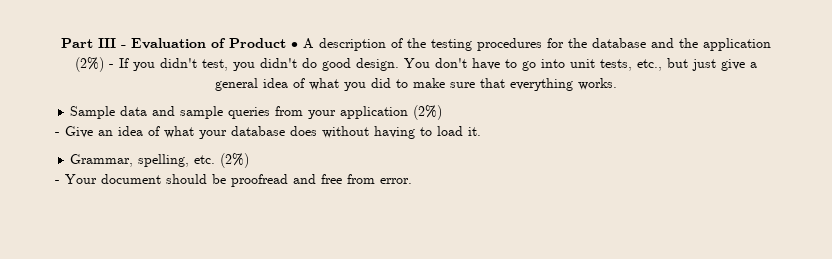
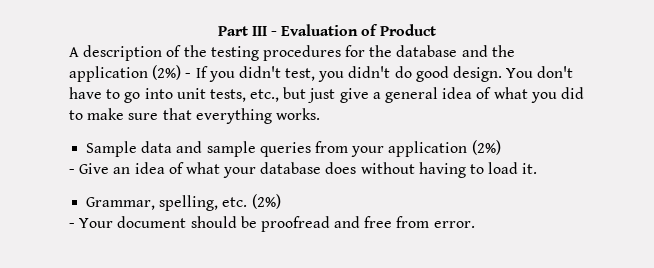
- Part III - Evaluation of Product • A description of the testing procedures for the database and the application (2%) - If you didn't test, you didn't do good design.
+ Part III - Evaluation of Product
+ A description of the testing procedures for the database and the application (2%) - If you didn't test, you didn't do good design.

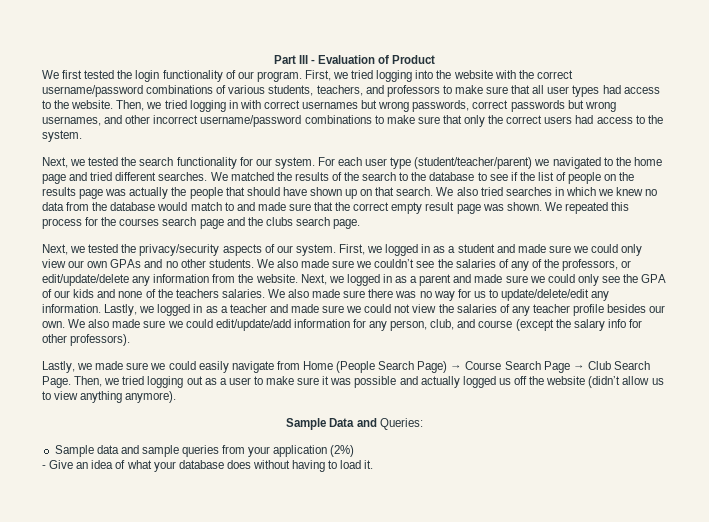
- A description of the testing procedures for the database and the application (2%) - If you didn't test, you didn't do good design. You don't have to go into unit tests, etc., but just give a general idea of what you did to make sure that everything works.
+ We first tested the login functionality of our program. First, we tried logging into the website with the correct username/password combinations of various students, teachers, and professors to make sure that all user types had access to the website. Then, we tried logging in with correct usernames but wrong passwords, correct passwords but wrong usernames, and other incorrect username/password combinations to make sure that only the correct users had access to the system.
+ Next, we tested the search functionality for our system. For each user type (student/teacher/parent) we navigated to the home page and tried different searches. We matched the results of the search to the database to see if the list of people on the results page was actually the people that should have shown up on that search. We also tried searches in which we knew no data from the database would match to and made sure that the correct empty result page was shown. We repeated this process for the courses search page and the clubs search page.
+ Next, we tested the privacy/security aspects of our system. First, we logged in as a student and made sure we could only view our own GPAs and no other students. We also made sure we couldn’t see the salaries of any of the professors, or edit/update/delete any information from the website. Next, we logged in as a parent and made sure we could only see the GPA of our kids and none of the teachers salaries. We also made sure there was no way for us to update/delete/edit any information. Lastly, we logged in as a teacher and made sure we could not view the salaries of any teacher profile besides our own. We also made sure we could edit/update/add information for any person, club, and course (except the salary info for other professors).
+ Lastly, we made sure we could easily navigate from Home (People Search Page) → Course Search Page → Club Search Page. Then, we tried logging out as a user to make sure it was possible and actually logged us off the website (didn’t allow us to view anything anymore).
+ Sample Data and Queries:
- Grammar, spelling, etc. (2%)
- - Your document should be proofread and free from error.

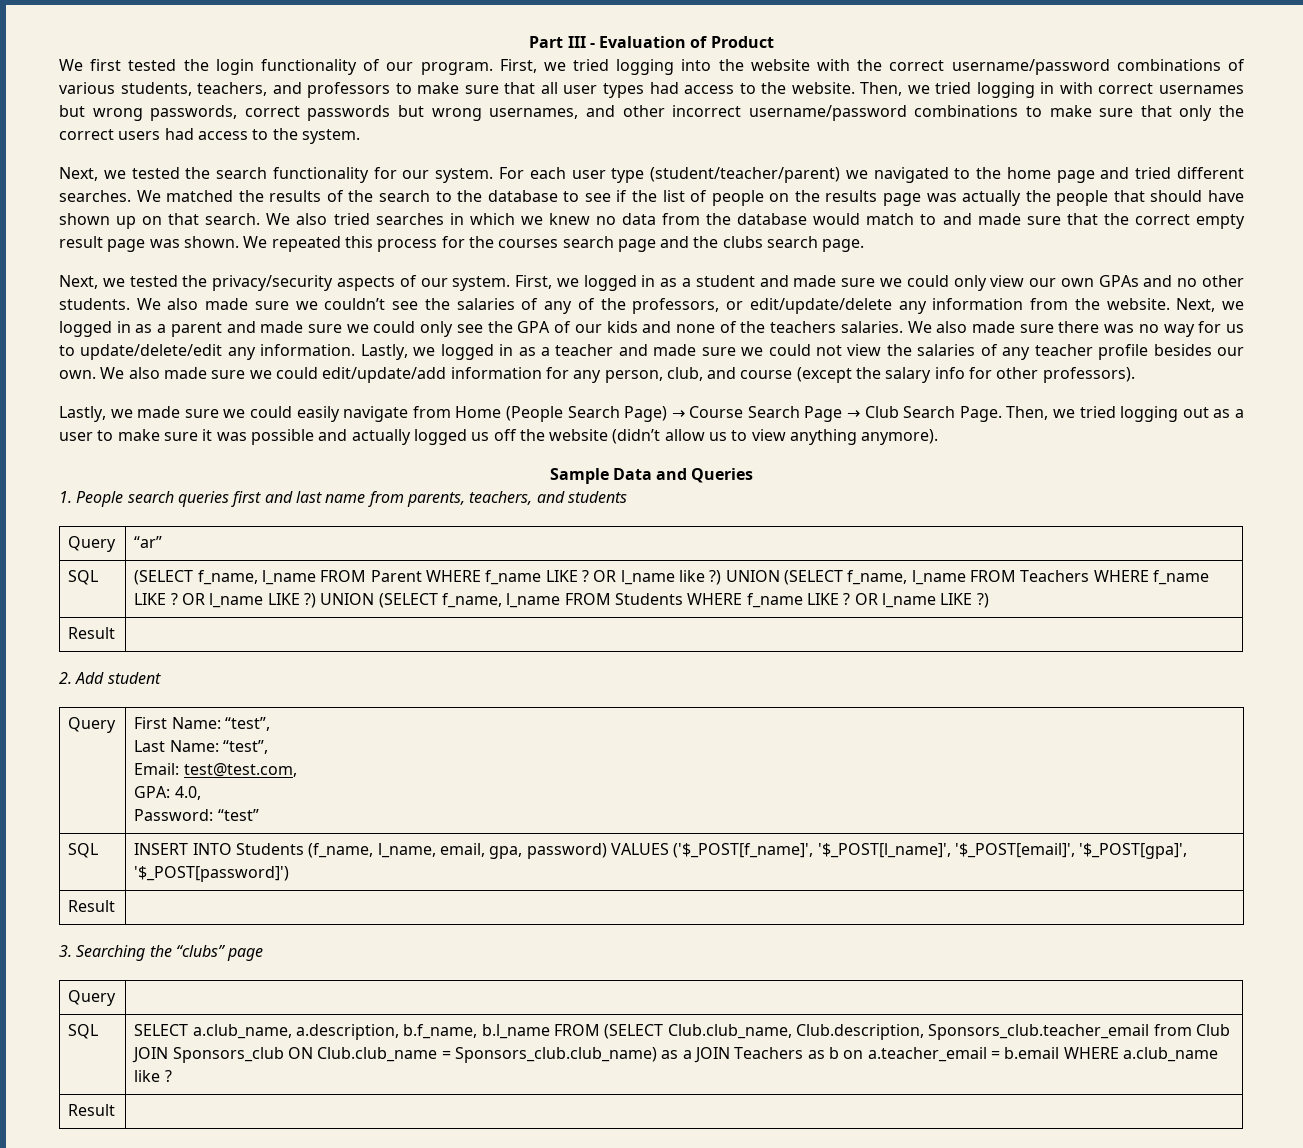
- Sample Data and Queries:
- Sample data and sample queries from your application (2%)
- - Give an idea of what your database does without having to load it.
+ Sample Data and Queries
+ 1. People search queries first and last name from parents, teachers, and students
+ Query | “ar”
+ SQL | (SELECT f_name, l_name FROM Parent WHERE f_name LIKE ? OR l_name like ?) UNION (SELECT f_name, l_name FROM Teachers WHERE f_name LIKE ? OR l_name LIKE ?) UNION (SELECT f_name, l_name FROM Students WHERE f_name LIKE ? OR l_name LIKE ?)
+ Result |
+ 2. Add student
+ Query | First Name: “test”,
+ Last Name: “test”,
+ Email: test@test.com,
+ GPA: 4.0,
+ Password: “test”
+ SQL | INSERT INTO Students (f_name, l_name, email, gpa, password) VALUES ('$_POST[f_name]', '$_POST[l_name]', '$_POST[email]', '$_POST[gpa]', '$_POST[password]')
+ Result |
+ 3. Searching the “clubs” page
+ Query |
+ SQL | SELECT a.club_name, a.description, b.f_name, b.l_name FROM (SELECT Club.club_name, Club.description, Sponsors_club.teacher_email from Club JOIN Sponsors_club ON Club.club_name = Sponsors_club.club_name) as a JOIN Teachers as b on a.teacher_email = b.email WHERE a.club_name like ?
+ Result |

